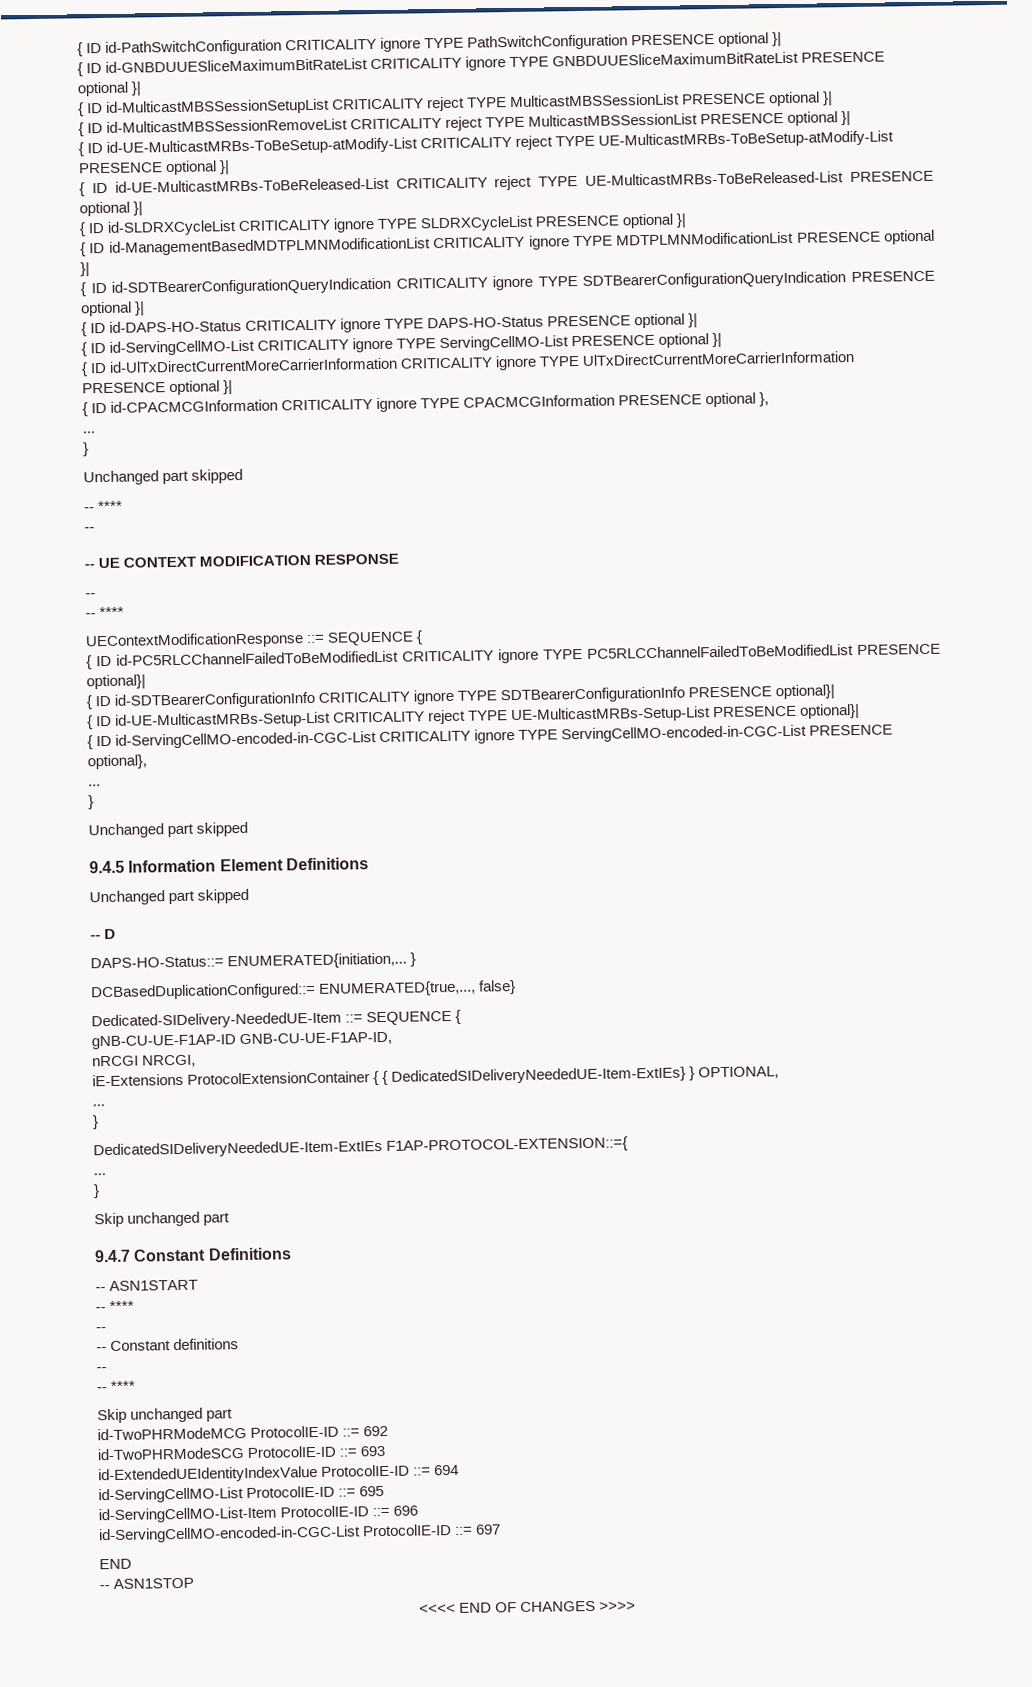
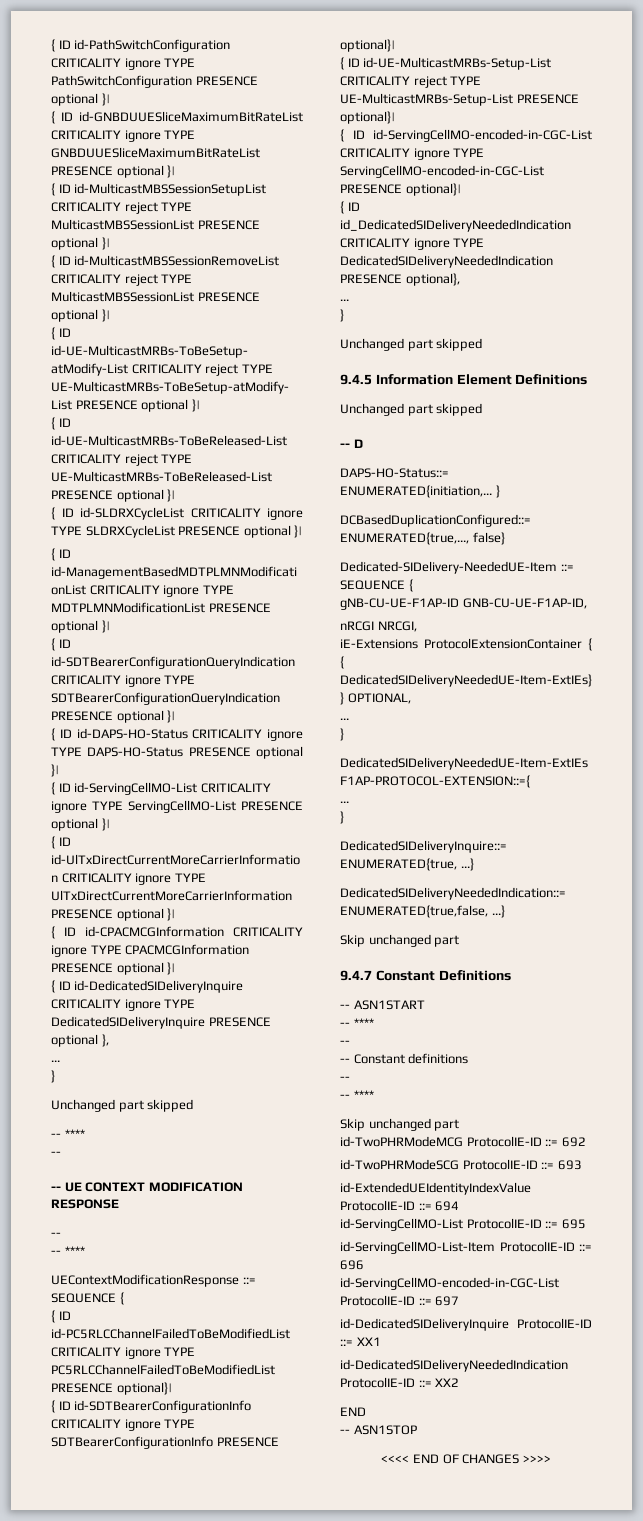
- { ID id-CPACMCGInformation CRITICALITY ignore TYPE CPACMCGInformation PRESENCE optional },
+ { ID id-CPACMCGInformation CRITICALITY ignore TYPE CPACMCGInformation PRESENCE optional }|
+ { ID id-DedicatedSIDeliveryInquire CRITICALITY ignore TYPE DedicatedSIDeliveryInquire PRESENCE optional },
- { ID id-ServingCellMO-encoded-in-CGC-List CRITICALITY ignore TYPE ServingCellMO-encoded-in-CGC-List PRESENCE optional},
+ { ID id-ServingCellMO-encoded-in-CGC-List CRITICALITY ignore TYPE ServingCellMO-encoded-in-CGC-List PRESENCE optional}|
+ { ID id_DedicatedSIDeliveryNeededIndication CRITICALITY ignore TYPE DedicatedSIDeliveryNeededIndication PRESENCE optional},
+ DedicatedSIDeliveryInquire::= ENUMERATED{true, ...}
+ DedicatedSIDeliveryNeededIndication::= ENUMERATED{true,false, ...}
+ id-DedicatedSIDeliveryInquire ProtocolIE-ID ::= XX1
+ id-DedicatedSIDeliveryNeededIndication ProtocolIE-ID ::= XX2

